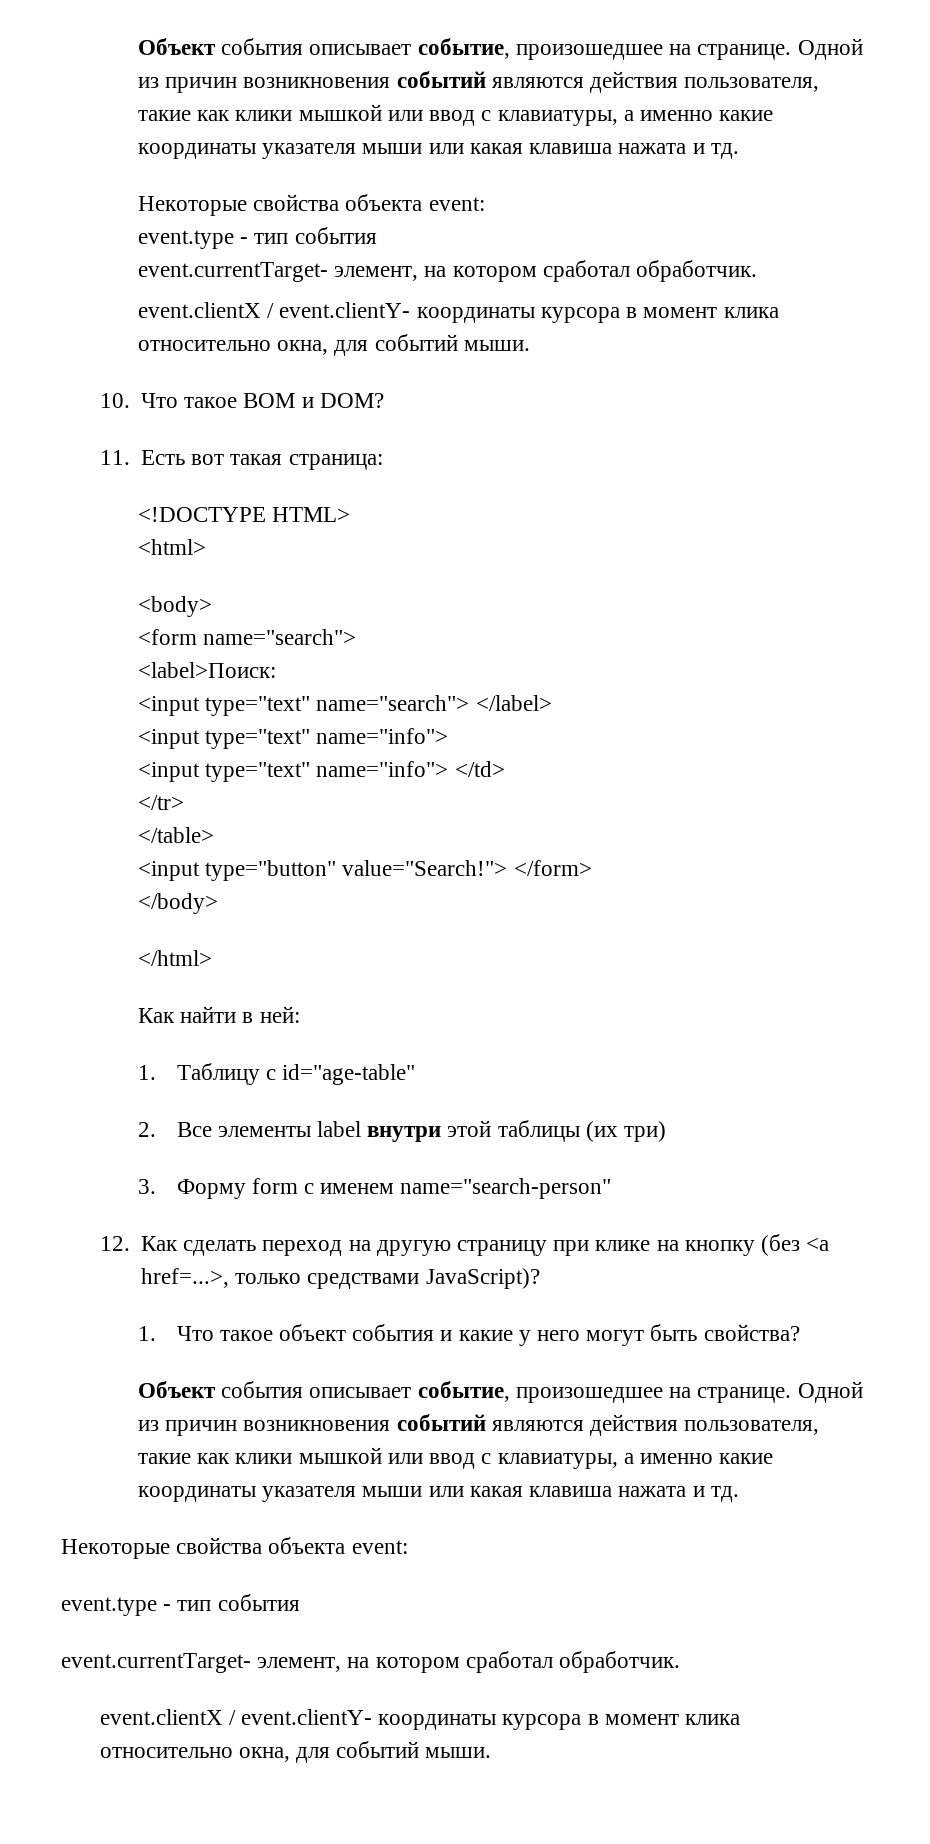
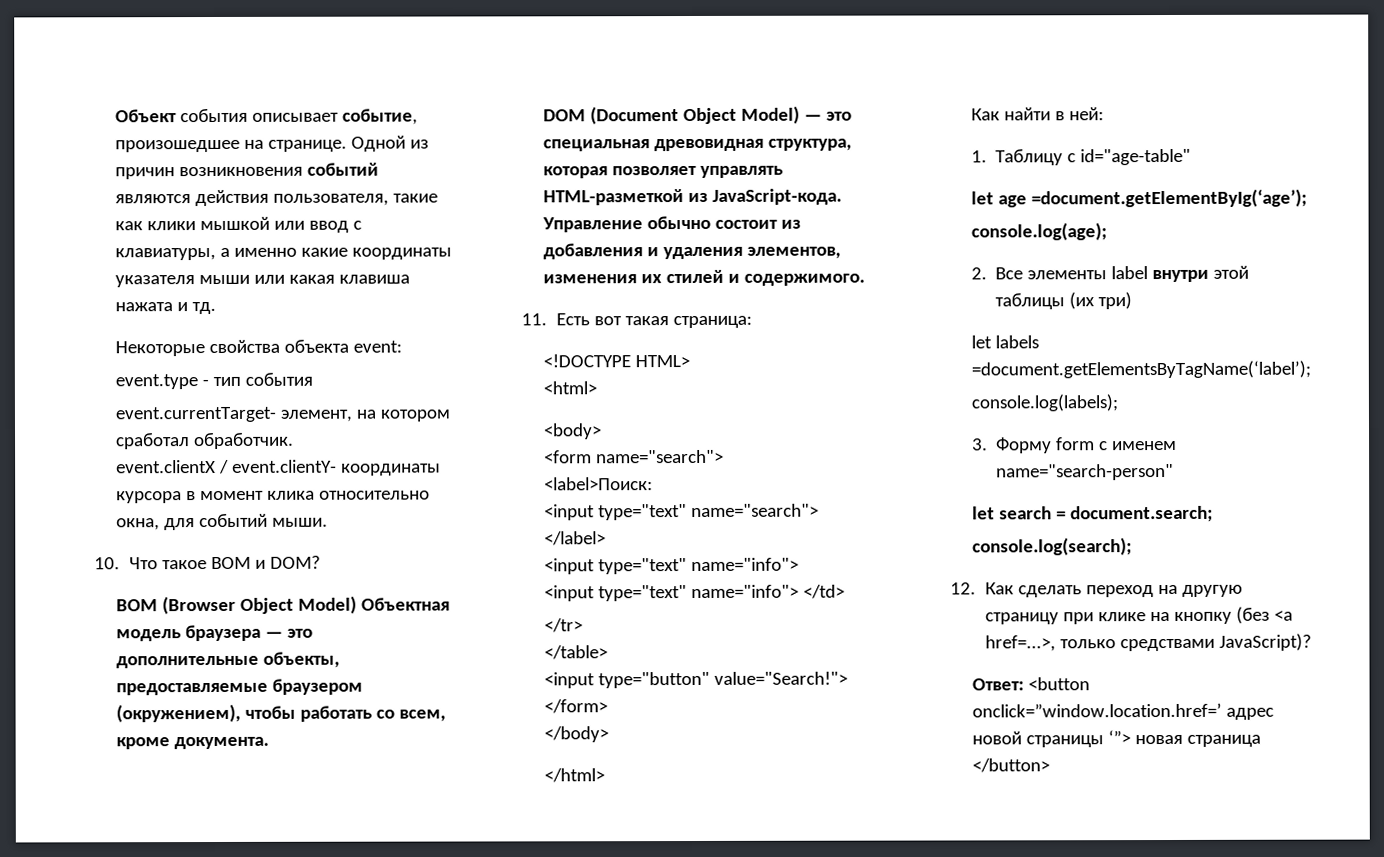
+ BOM (Browser Object Model) Объектная модель браузера — это дополнительные объекты, предоставляемые браузером (окружением), чтобы работать со всем, кроме документа.
+ DOM (Document Object Model) — это специальная древовидная структура, которая позволяет управлять HTML-разметкой из JavaScript-кода. Управление обычно состоит из добавления и удаления элементов, изменения их стилей и содержимого.
+ let age =document.getElementByIg(‘age’);
+ console.log(age);
+ let labels =document.getElementsByTagName(‘label’);
+ console.log(labels);
+ let search = document.search;
+ console.log(search);
- 1. Что такое объект события и какие у него могут быть свойства?
- Объект события описывает событие, произошедшее на странице. Одной из причин возникновения событий являются действия пользователя, такие как клики мышкой или ввод с клавиатуры, а именно какие координаты указателя мыши или какая клавиша нажата и тд.
- Некоторые свойства объекта event:
- event.type - тип события
- event.currentTarget- элемент, на котором сработал обработчик.
- event.clientX / event.clientY- координаты курсора в момент клика относительно окна, для событий мыши.
+ Ответ: <button onclick=”window.location.href=’ адрес новой страницы ‘”> новая страница </button>

